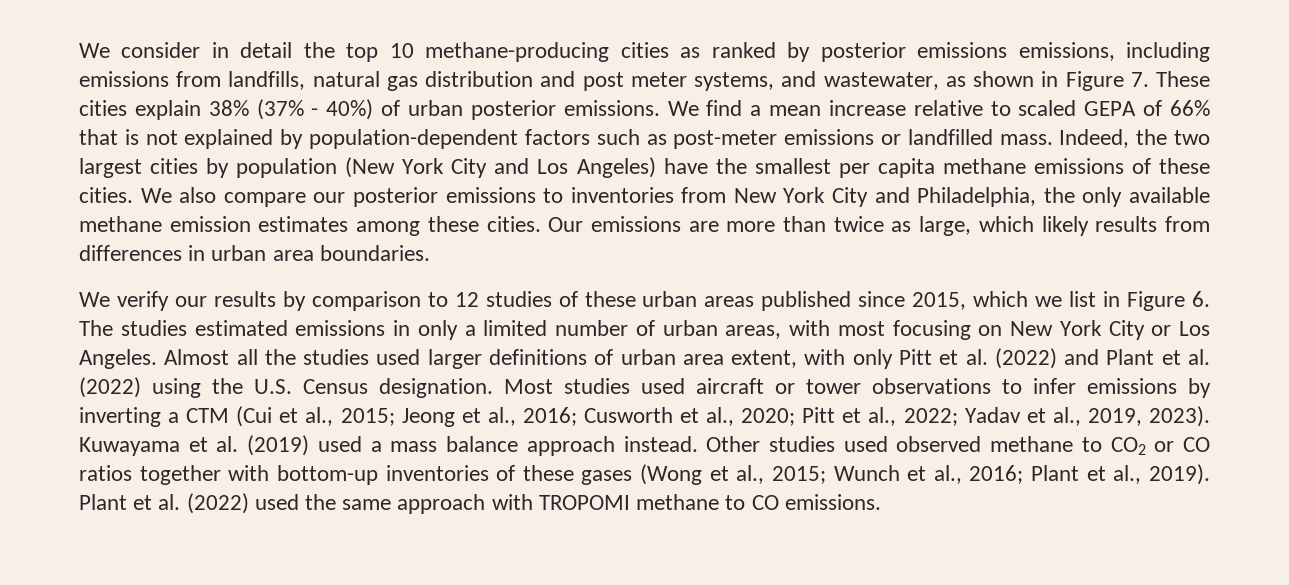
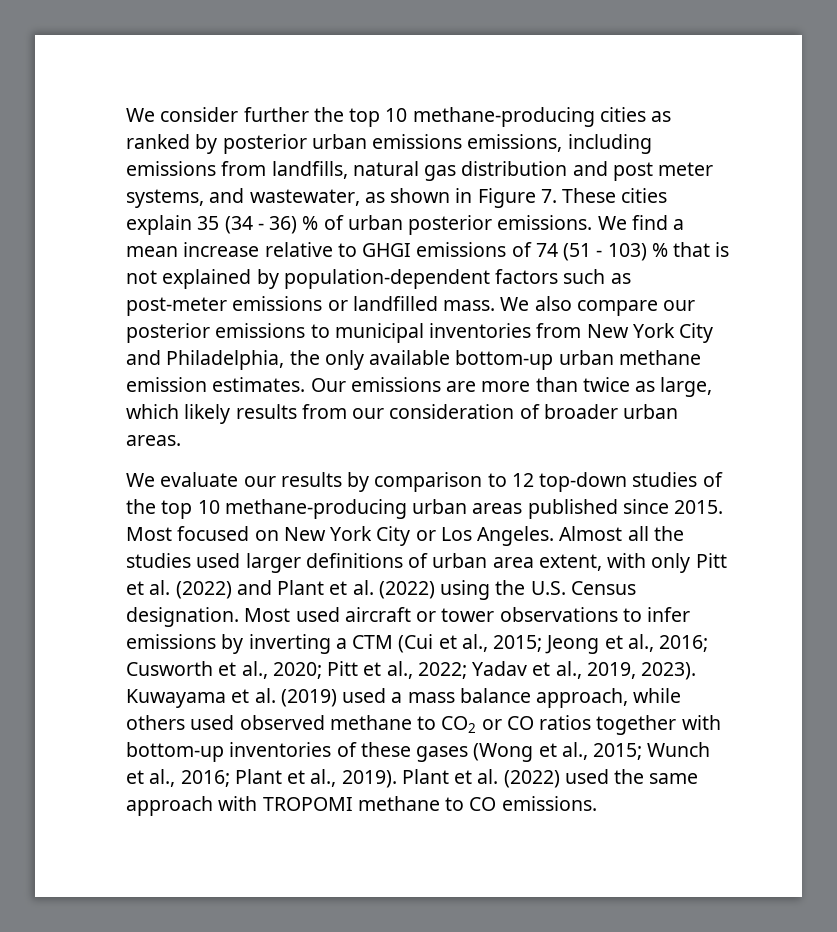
- We consider in detail the top 10 methane-producing cities as ranked by posterior emissions emissions, including emissions from landfills, natural gas distribution and post meter systems, and wastewater, as shown in Figure 7. These cities explain 38% (37% - 40%) of urban posterior emissions.
+ We consider further the top 10 methane-producing cities as ranked by posterior urban emissions emissions, including emissions from landfills, natural gas distribution and post meter systems, and wastewater, as shown in Figure 7. These cities explain 35 (34 - 36) % of urban posterior emissions.
- We find a mean increase relative to scaled GEPA of 66% that is not explained by population-dependent factors such as post-meter emissions or landfilled mass.
+ We find a mean increase relative to GHGI emissions of 74 (51 - 103) % that is not explained by population-dependent factors such as post-meter emissions or landfilled mass.
- Indeed, the two largest cities by population (New York City and Los Angeles) have the smallest per capita methane emissions of these cities.
- We also compare our posterior emissions to inventories from New York City and Philadelphia, the only available methane emission estimates among these cities.
+ We also compare our posterior emissions to municipal inventories from New York City and Philadelphia, the only available bottom-up urban methane emission estimates.
- Our emissions are more than twice as large, which likely results from differences in urban area boundaries.
- We verify our results by comparison to 12 studies of these urban areas published since 2015, which we list in Figure 6. The studies estimated emissions in only a limited number of urban areas, with most focusing on New York City or Los Angeles.
+ Our emissions are more than twice as large, which likely results from our consideration of broader urban areas.
+ We evaluate our results by comparison to 12 top-down studies of the top 10 methane-producing urban areas published since 2015. Most focused on New York City or Los Angeles.
- Most studies used aircraft or tower observations to infer emissions by inverting a CTM (Cui et al., 2015; Jeong et al., 2016; Cusworth et al., 2020; Pitt et al., 2022; Yadav et al., 2019, 2023).
+ Most used aircraft or tower observations to infer emissions by inverting a CTM (Cui et al., 2015; Jeong et al., 2016; Cusworth et al., 2020; Pitt et al., 2022; Yadav et al., 2019, 2023).
- Kuwayama et al. (2019) used a mass balance approach instead. Other studies used observed methane to CO2 or CO ratios together with bottom-up inventories of these gases (Wong et al., 2015; Wunch et al., 2016; Plant et al., 2019).
+ Kuwayama et al. (2019) used a mass balance approach, while others used observed methane to CO2 or CO ratios together with bottom-up inventories of these gases (Wong et al., 2015; Wunch et al., 2016; Plant et al., 2019).

